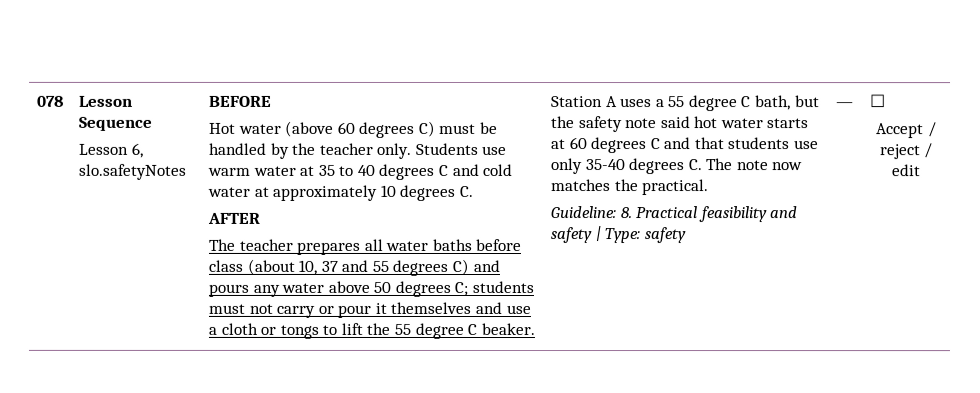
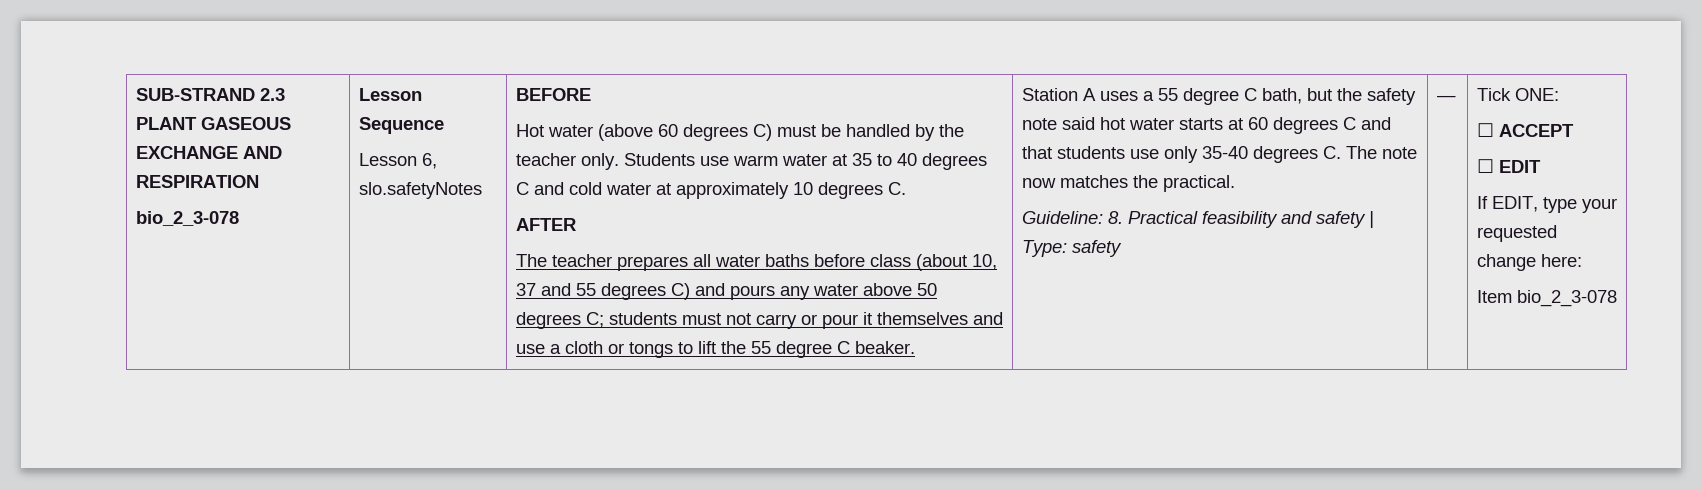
- 078
+ SUB-STRAND 2.3 PLANT GASEOUS EXCHANGE AND RESPIRATION
+ bio_2_3-078
- ☐
- Accept / reject / edit
+ Tick ONE:
+ ☐ ACCEPT
+ ☐ EDIT
+ If EDIT, type your requested change here:
+ Item bio_2_3-078

